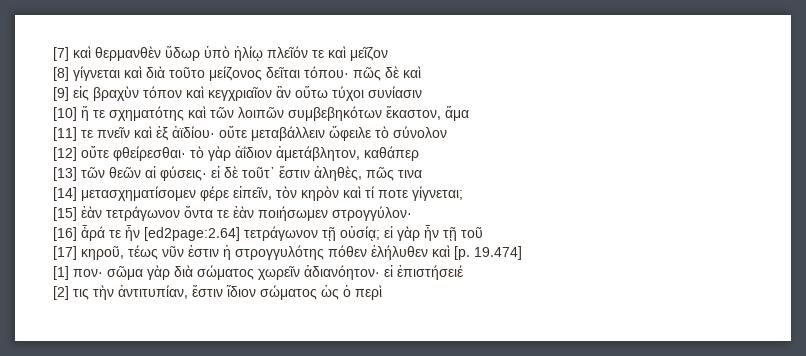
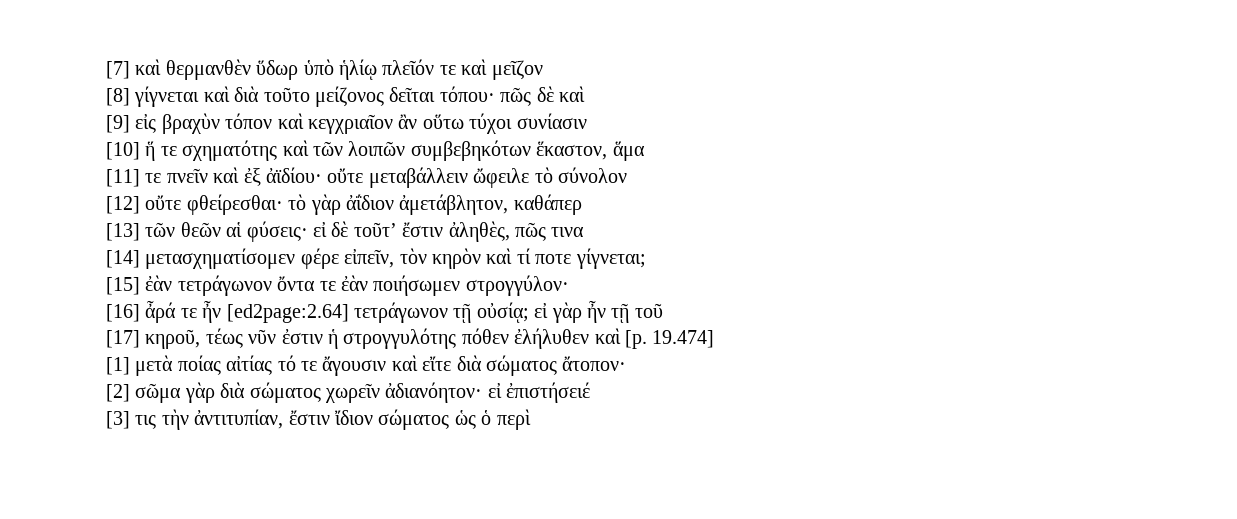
- [13] τῶν θεῶν αἱ φύσεις· εἰ δὲ τοῦτ᾽ ἔστιν ἀληθὲς, πῶς τινα
+ [13] τῶν θεῶν αἱ φύσεις· εἰ δὲ τοῦτ’ ἔστιν ἀληθὲς, πῶς τινα
- [1] πον· σῶμα γὰρ διὰ σώματος χωρεῖν ἀδιανόητον· εἰ ἐπιστήσειέ
+ [1] μετὰ ποίας αἰτίας τό τε ἄγουσιν καὶ εἴτε διὰ σώματος ἄτοπον·
+ [2] σῶμα γὰρ διὰ σώματος χωρεῖν ἀδιανόητον· εἰ ἐπιστήσειέ
- [2] τις τὴν ἀντιτυπίαν, ἔστιν ἴδιον σώματος ὡς ὁ περὶ
+ [3] τις τὴν ἀντιτυπίαν, ἔστιν ἴδιον σώματος ὡς ὁ περὶ

